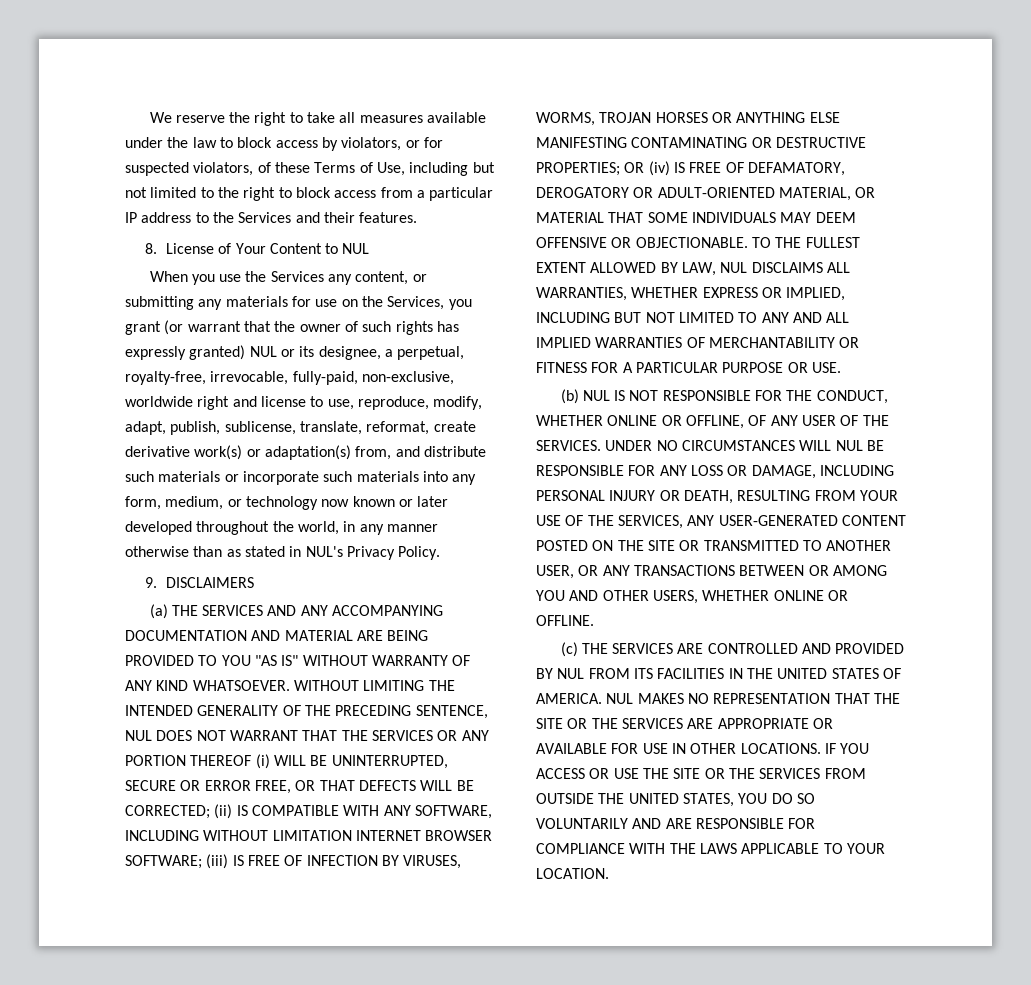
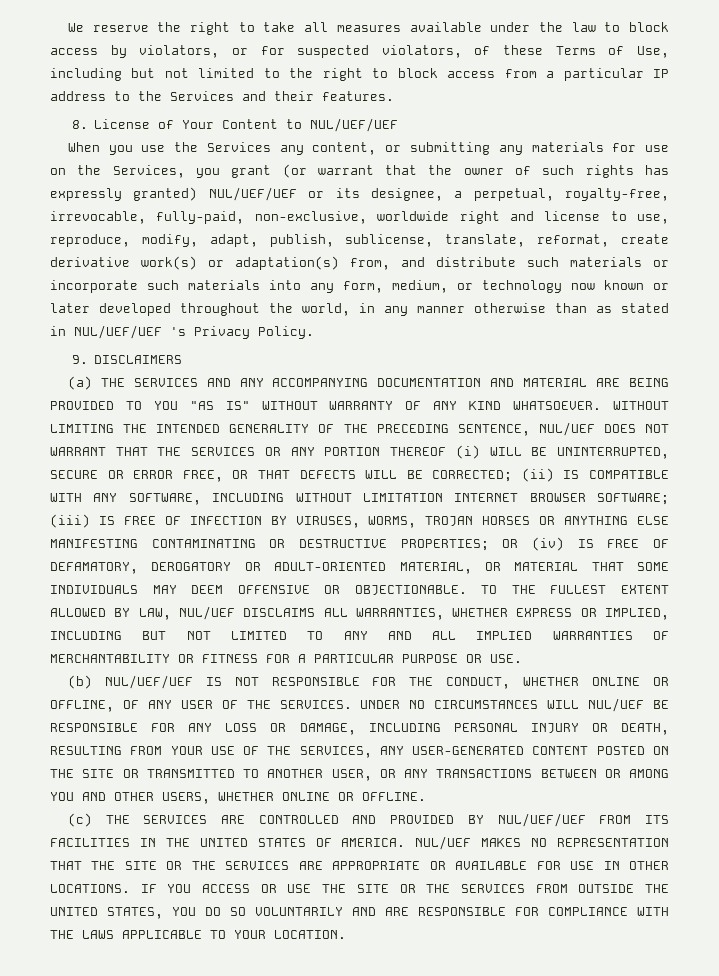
- 8. License of Your Content to NUL
+ 8. License of Your Content to NUL/UEF/UEF
- When you use the Services any content, or submitting any materials for use on the Services, you grant (or warrant that the owner of such rights has expressly granted) NUL or its designee, a perpetual, royalty-free, irrevocable, fully-paid, non-exclusive, worldwide right and license to use, reproduce, modify, adapt, publish, sublicense, translate, reformat, create derivative work(s) or adaptation(s) from, and distribute such materials or incorporate such materials into any form, medium, or technology now known or later developed throughout the world, in any manner otherwise than as stated in NUL's Privacy Policy.
+ When you use the Services any content, or submitting any materials for use on the Services, you grant (or warrant that the owner of such rights has expressly granted) NUL/UEF/UEF or its designee, a perpetual, royalty-free, irrevocable, fully-paid, non-exclusive, worldwide right and license to use, reproduce, modify, adapt, publish, sublicense, translate, reformat, create derivative work(s) or adaptation(s) from, and distribute such materials or incorporate such materials into any form, medium, or technology now known or later developed throughout the world, in any manner otherwise than as stated in NUL/UEF/UEF 's Privacy Policy.
- WITHOUT LIMITING THE INTENDED GENERALITY OF THE PRECEDING SENTENCE, NUL DOES NOT WARRANT THAT THE SERVICES OR ANY PORTION THEREOF (i) WILL BE UNINTERRUPTED, SECURE OR ERROR FREE, OR THAT DEFECTS WILL BE CORRECTED;
+ WITHOUT LIMITING THE INTENDED GENERALITY OF THE PRECEDING SENTENCE, NUL/UEF DOES NOT WARRANT THAT THE SERVICES OR ANY PORTION THEREOF (i) WILL BE UNINTERRUPTED, SECURE OR ERROR FREE, OR THAT DEFECTS WILL BE CORRECTED;
- TO THE FULLEST EXTENT ALLOWED BY LAW, NUL DISCLAIMS ALL WARRANTIES, WHETHER EXPRESS OR IMPLIED, INCLUDING BUT NOT LIMITED TO ANY AND ALL IMPLIED WARRANTIES OF MERCHANTABILITY OR FITNESS FOR A PARTICULAR PURPOSE OR USE.
+ TO THE FULLEST EXTENT ALLOWED BY LAW, NUL/UEF DISCLAIMS ALL WARRANTIES, WHETHER EXPRESS OR IMPLIED, INCLUDING BUT NOT LIMITED TO ANY AND ALL IMPLIED WARRANTIES OF MERCHANTABILITY OR FITNESS FOR A PARTICULAR PURPOSE OR USE.
- (b) NUL IS NOT RESPONSIBLE FOR THE CONDUCT, WHETHER ONLINE OR OFFLINE, OF ANY USER OF THE SERVICES.
+ (b) NUL/UEF/UEF IS NOT RESPONSIBLE FOR THE CONDUCT, WHETHER ONLINE OR OFFLINE, OF ANY USER OF THE SERVICES.
- UNDER NO CIRCUMSTANCES WILL NUL BE RESPONSIBLE FOR ANY LOSS OR DAMAGE, INCLUDING PERSONAL INJURY OR DEATH, RESULTING FROM YOUR USE OF THE SERVICES, ANY USER-GENERATED CONTENT POSTED ON THE SITE OR TRANSMITTED TO ANOTHER USER, OR ANY TRANSACTIONS BETWEEN OR AMONG YOU AND OTHER USERS, WHETHER ONLINE OR OFFLINE.
+ UNDER NO CIRCUMSTANCES WILL NUL/UEF BE RESPONSIBLE FOR ANY LOSS OR DAMAGE, INCLUDING PERSONAL INJURY OR DEATH, RESULTING FROM YOUR USE OF THE SERVICES, ANY USER-GENERATED CONTENT POSTED ON THE SITE OR TRANSMITTED TO ANOTHER USER, OR ANY TRANSACTIONS BETWEEN OR AMONG YOU AND OTHER USERS, WHETHER ONLINE OR OFFLINE.
- (c) THE SERVICES ARE CONTROLLED AND PROVIDED BY NUL FROM ITS FACILITIES IN THE UNITED STATES OF AMERICA.
+ (c) THE SERVICES ARE CONTROLLED AND PROVIDED BY NUL/UEF/UEF FROM ITS FACILITIES IN THE UNITED STATES OF AMERICA.
- NUL MAKES NO REPRESENTATION THAT THE SITE OR THE SERVICES ARE APPROPRIATE OR AVAILABLE FOR USE IN OTHER LOCATIONS.
+ NUL/UEF MAKES NO REPRESENTATION THAT THE SITE OR THE SERVICES ARE APPROPRIATE OR AVAILABLE FOR USE IN OTHER LOCATIONS.

